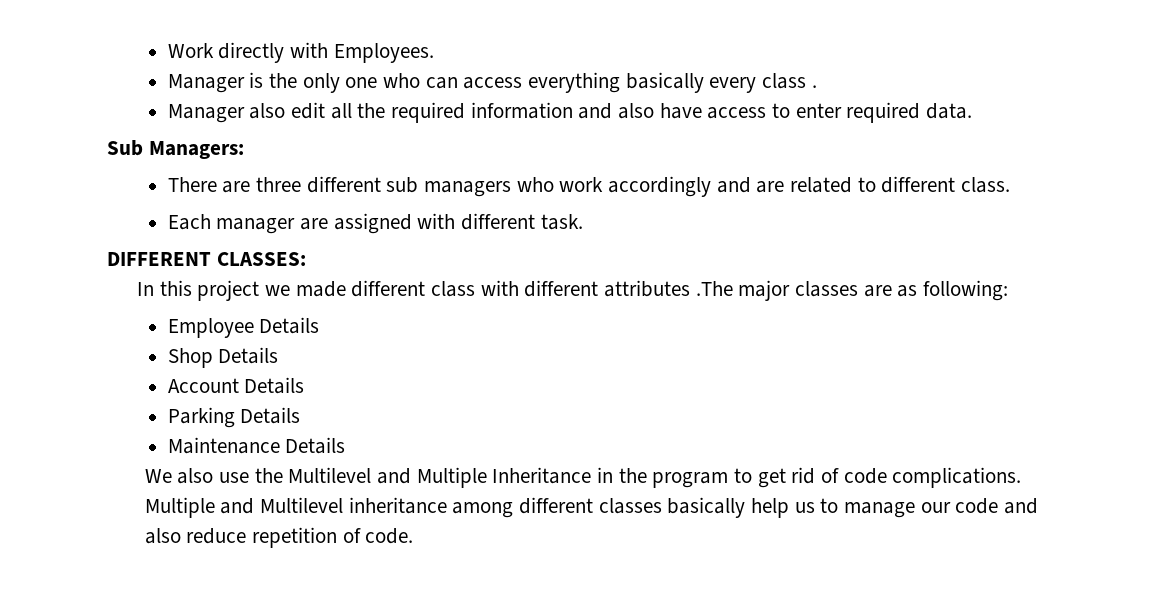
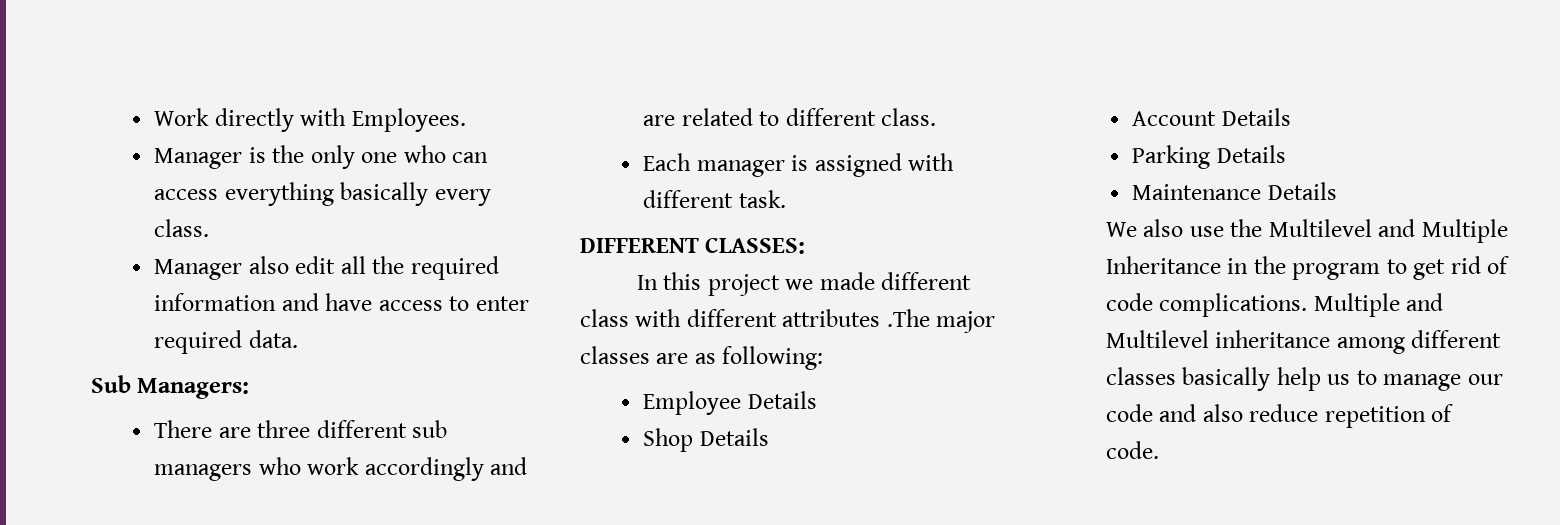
- Manager is the only one who can access everything basically every class .
+ Manager is the only one who can access everything basically every class.
- Manager also edit all the required information and also have access to enter required data.
+ Manager also edit all the required information and have access to enter required data.
- Each manager are assigned with different task.
+ Each manager is assigned with different task.

